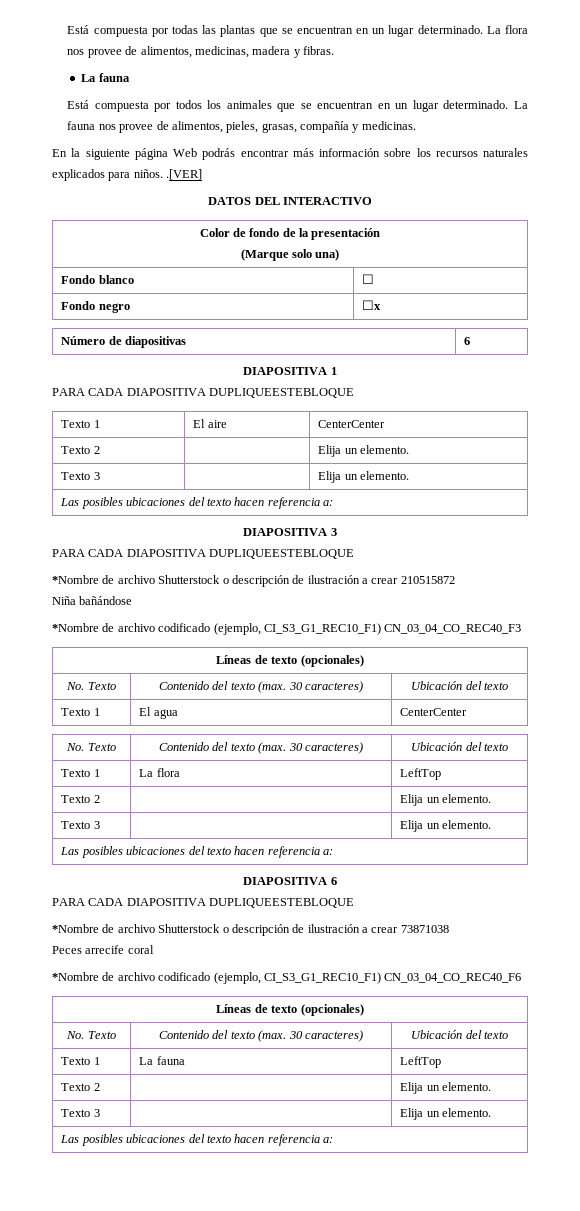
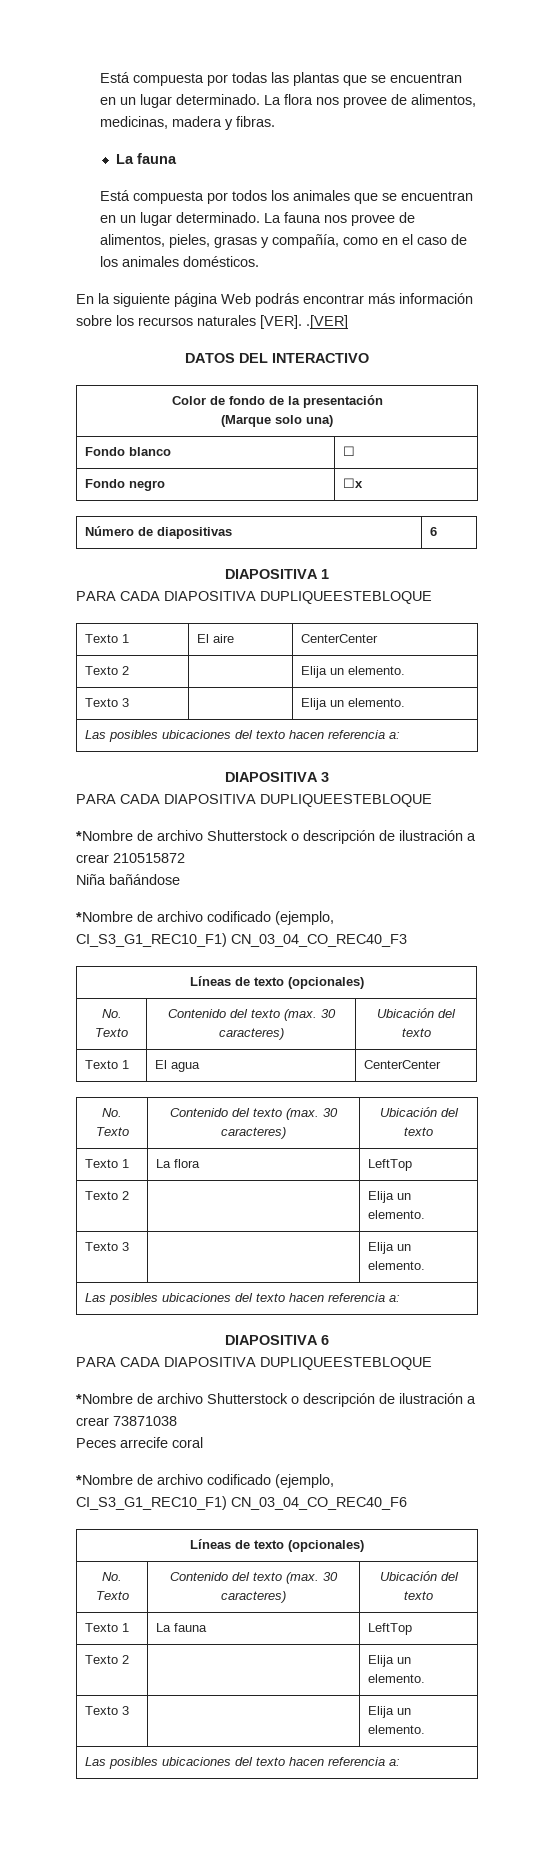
- La fauna nos provee de alimentos, pieles, grasas, compañía y medicinas.
+ La fauna nos provee de alimentos, pieles, grasas y compañía, como en el caso de los animales domésticos.
- En la siguiente página Web podrás encontrar más información sobre los recursos naturales explicados para niños. .[VER]
+ En la siguiente página Web podrás encontrar más información sobre los recursos naturales [VER]. .[VER]

